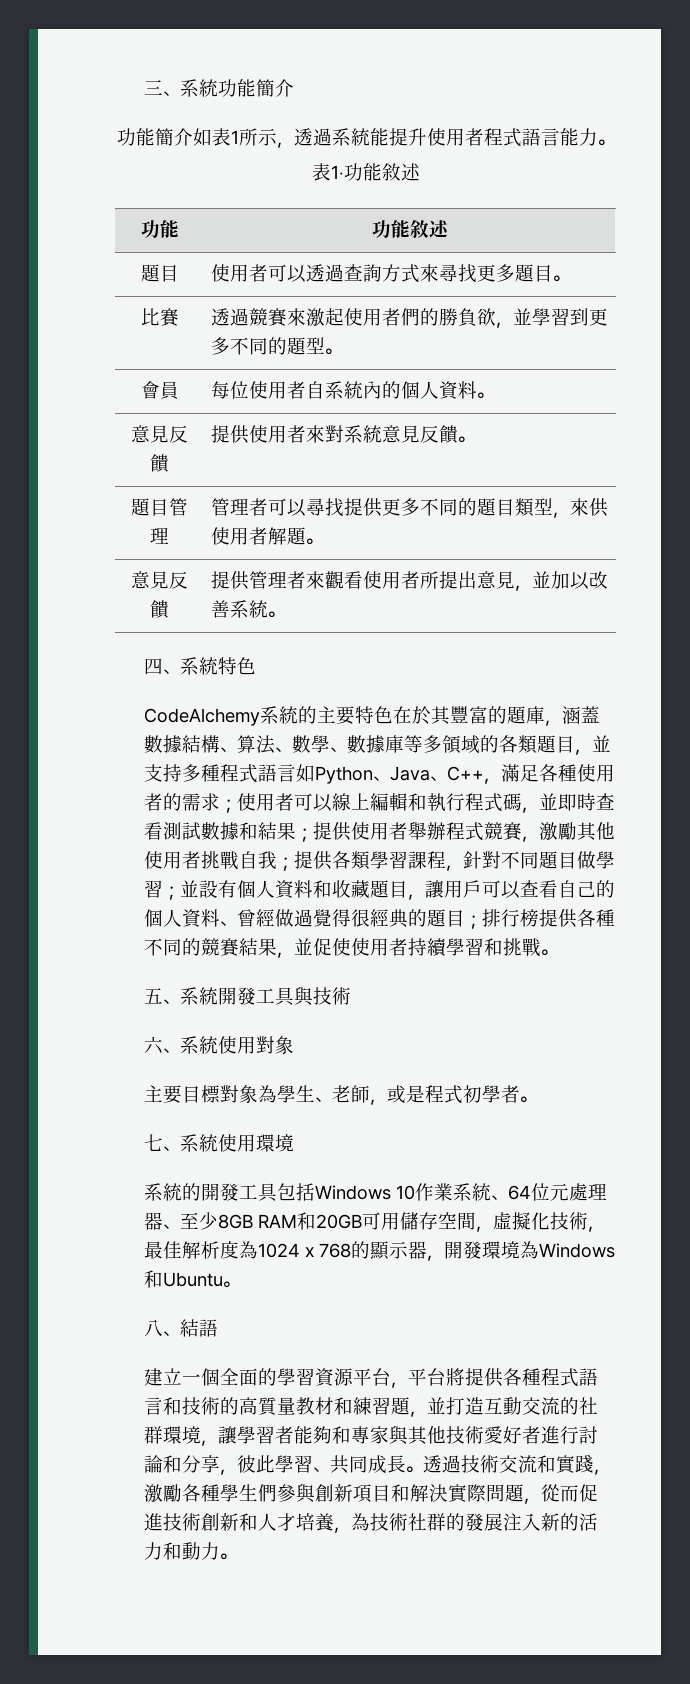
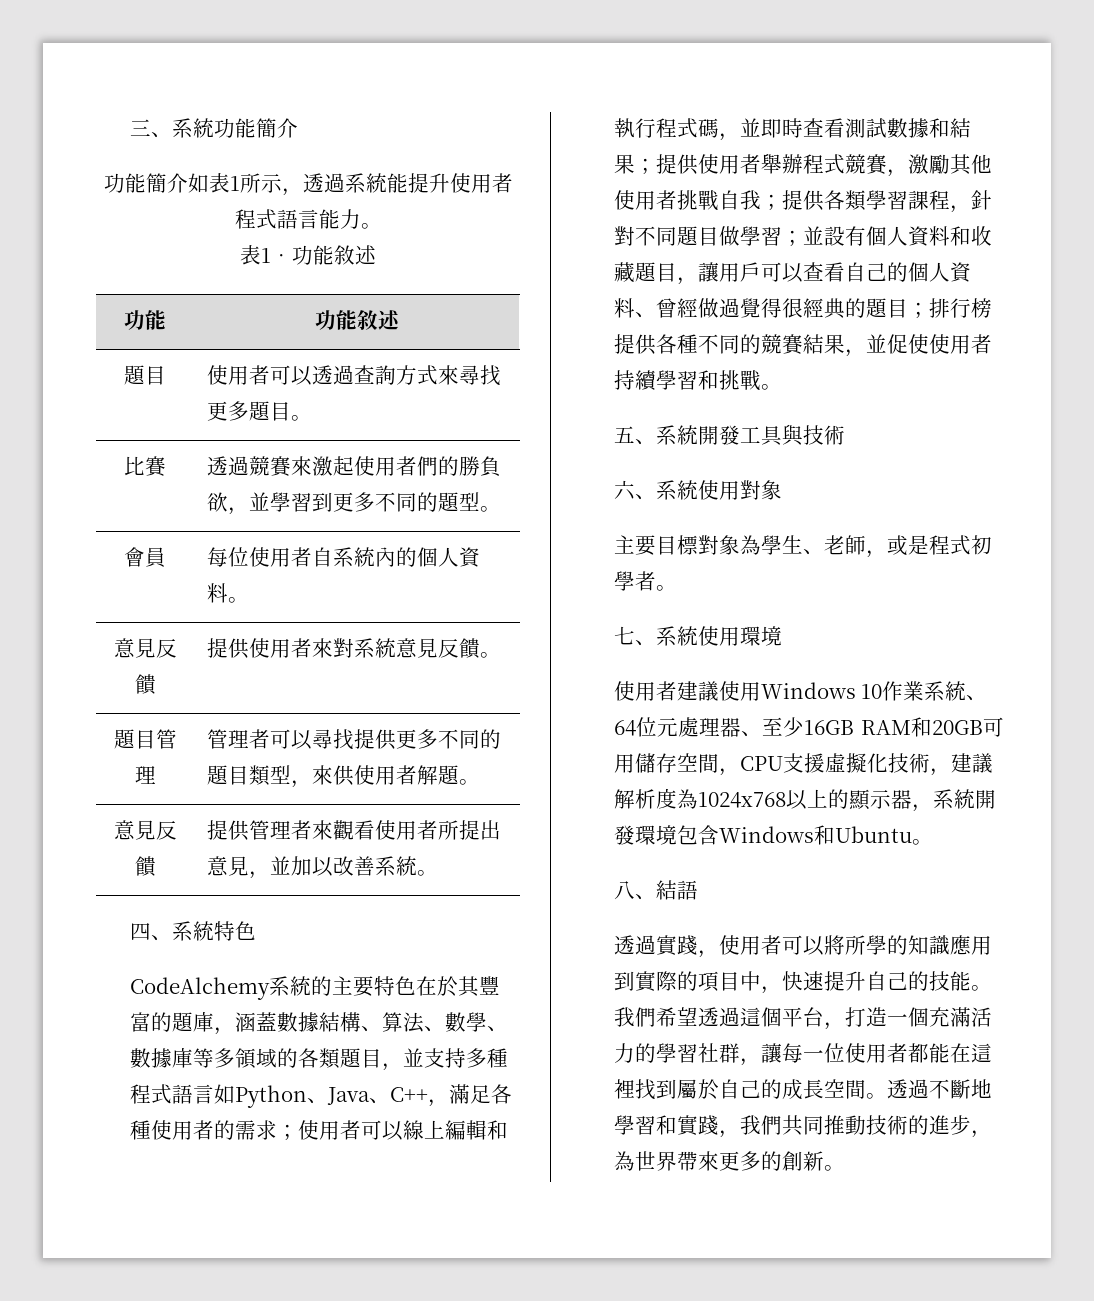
- 系統的開發工具包括Windows 10作業系統、64位元處理器、至少8GB RAM和20GB可用儲存空間，虛擬化技術，最佳解析度為1024 x 768的顯示器，開發環境為Windows和Ubuntu。
+ 使用者建議使用Windows 10作業系統、64位元處理器、至少16GB RAM和20GB可用儲存空間，CPU支援虛擬化技術，建議解析度為1024x768以上的顯示器，系統開發環境包含Windows和Ubuntu。
- 建立一個全面的學習資源平台，平台將提供各種程式語言和技術的高質量教材和練習題，並打造互動交流的社群環境，讓學習者能夠和專家與其他技術愛好者進行討論和分享，彼此學習、共同成長。透過技術交流和實踐，激勵各種學生們參與創新項目和解決實際問題，從而促進技術創新和人才培養，為技術社群的發展注入新的活力和動力。
+ 透過實踐，使用者可以將所學的知識應用到實際的項目中，快速提升自己的技能。我們希望透過這個平台，打造一個充滿活力的學習社群，讓每一位使用者都能在這裡找到屬於自己的成長空間。透過不斷地學習和實踐，我們共同推動技術的進步，為世界帶來更多的創新。

